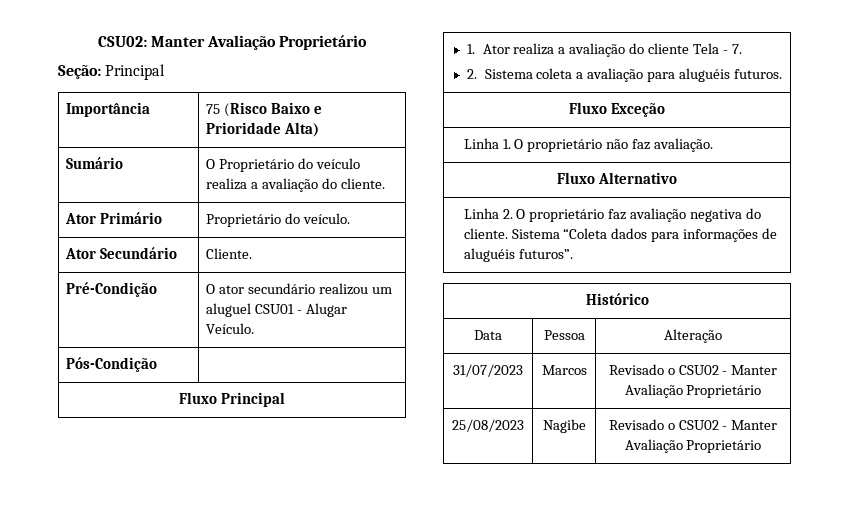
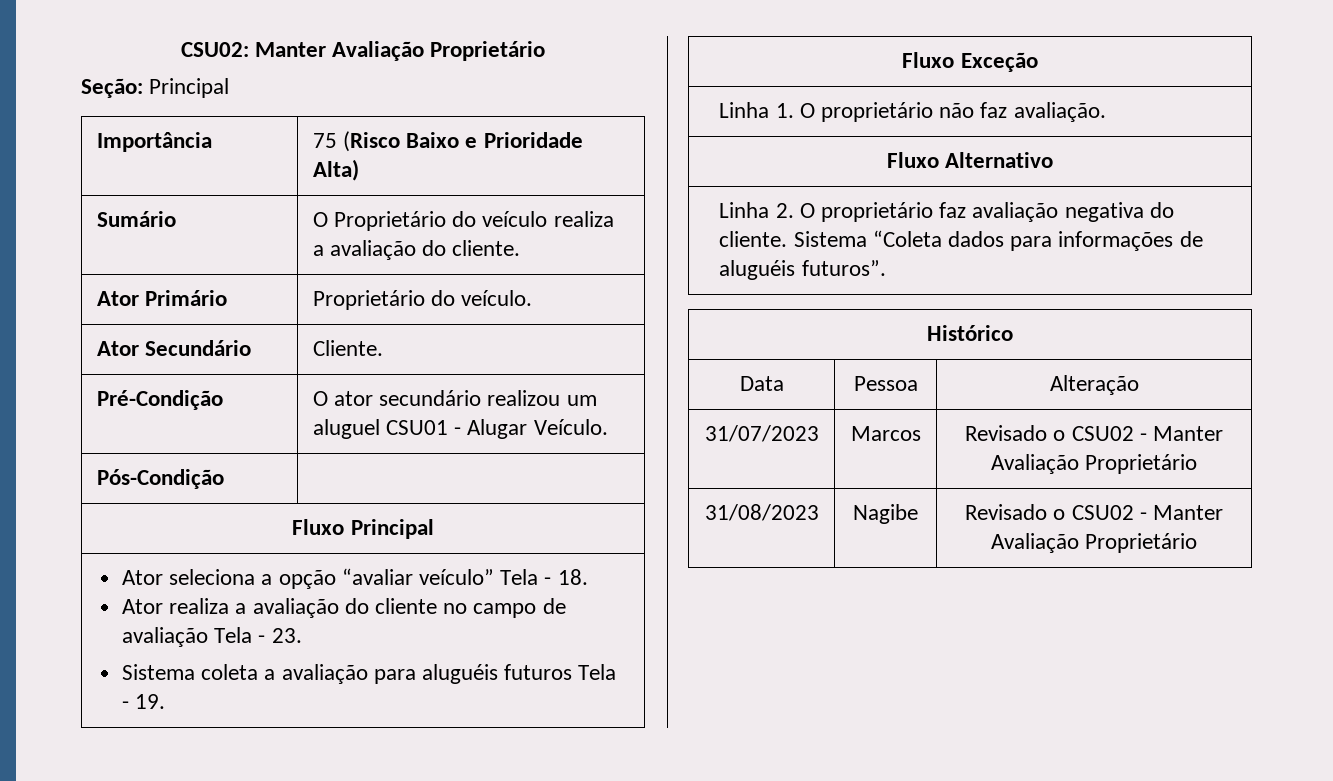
- 1. Ator realiza a avaliação do cliente Tela - 7.
- 2. Sistema coleta a avaliação para aluguéis futuros.
+ Ator seleciona a opção “avaliar veículo” Tela - 18.
+ Ator realiza a avaliação do cliente no campo de avaliação Tela - 23.
+ Sistema coleta a avaliação para aluguéis futuros Tela - 19.
- 25/08/2023 | Nagibe | Revisado o CSU02 - Manter Avaliação Proprietário
+ 31/08/2023 | Nagibe | Revisado o CSU02 - Manter Avaliação Proprietário

